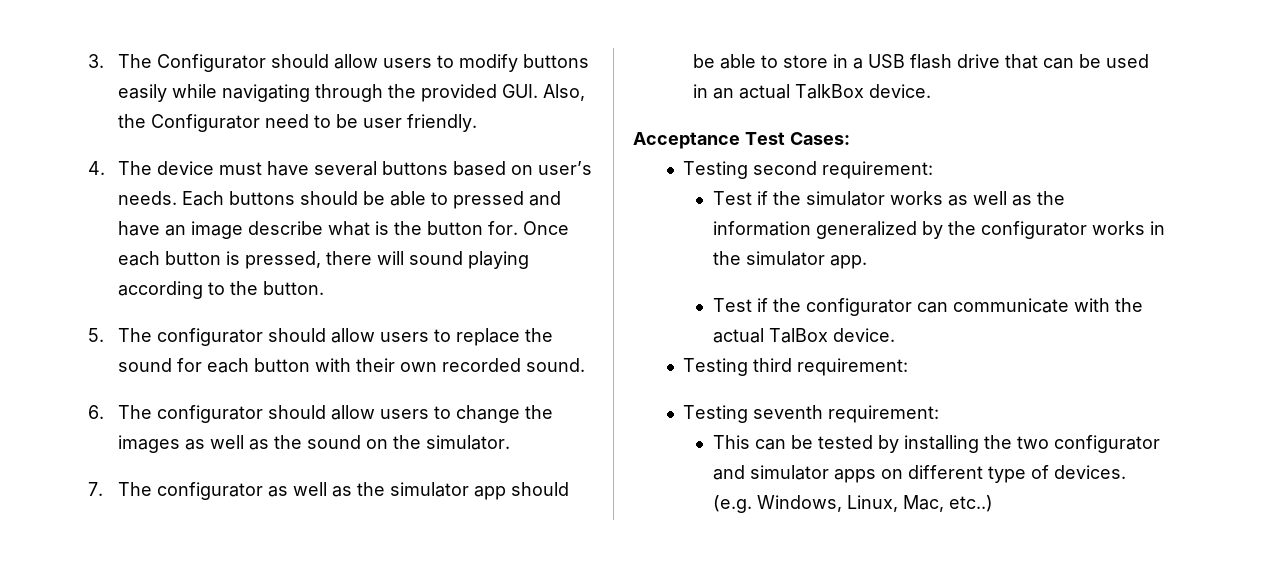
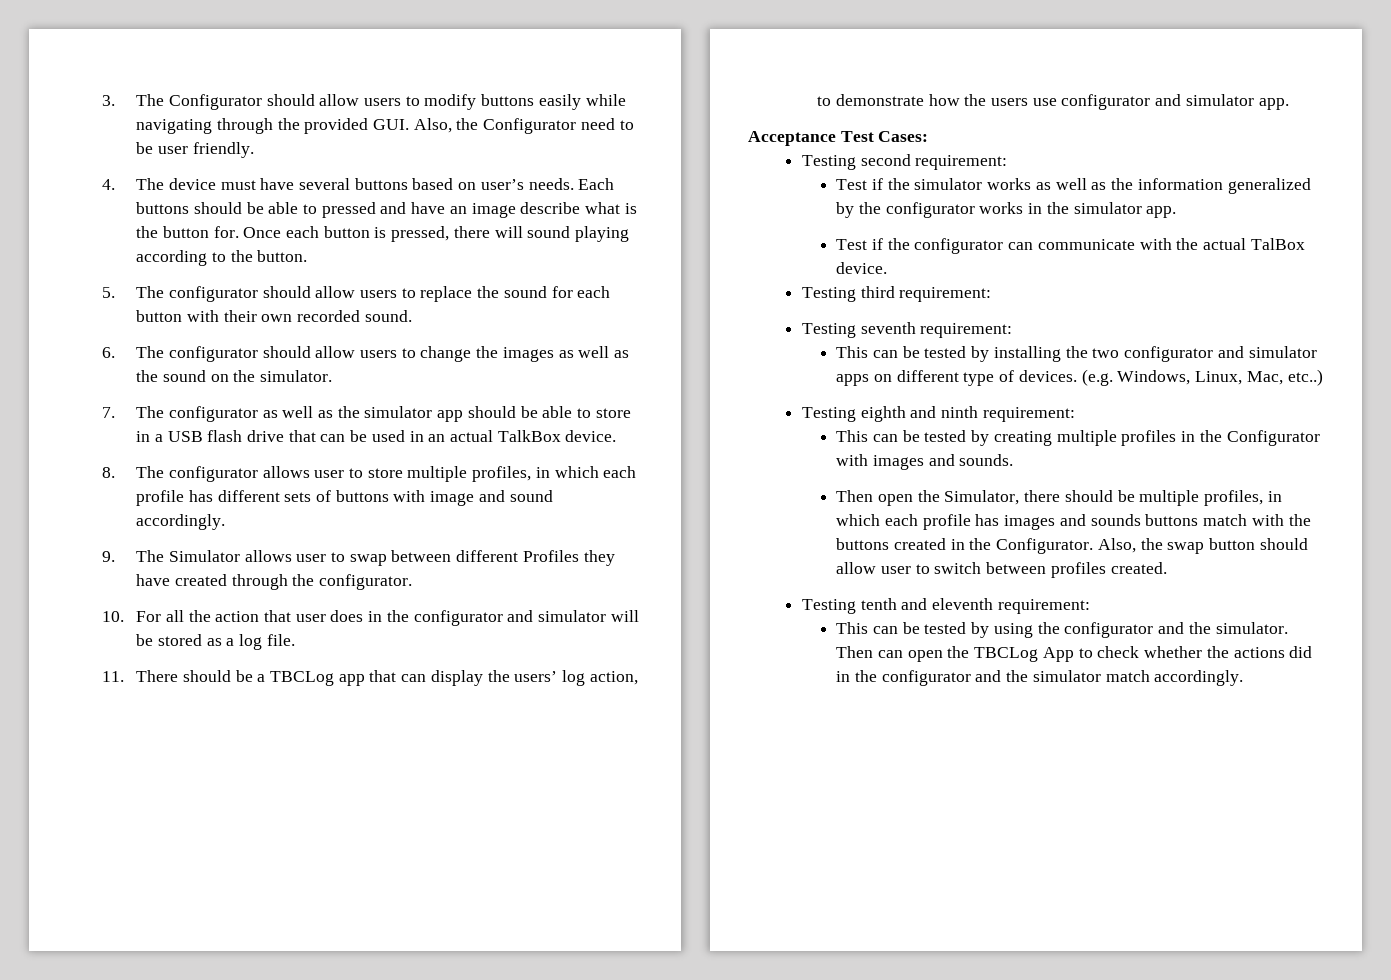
+ 8. The configurator allows user to store multiple profiles, in which each profile has different sets of buttons with image and sound accordingly.
+ 9. The Simulator allows user to swap between different Profiles they have created through the configurator.
+ 10. For all the action that user does in the configurator and simulator will be stored as a log file.
+ 11. There should be a TBCLog app that can display the users’ log action, to demonstrate how the users use configurator and simulator app.
+ Testing eighth and ninth requirement:
+ This can be tested by creating multiple profiles in the Configurator with images and sounds.
+ Then open the Simulator, there should be multiple profiles, in which each profile has images and sounds buttons match with the buttons created in the Configurator. Also, the swap button should allow user to switch between profiles created.
+ Testing tenth and eleventh requirement:
+ This can be tested by using the configurator and the simulator. Then can open the TBCLog App to check whether the actions did in the configurator and the simulator match accordingly.

